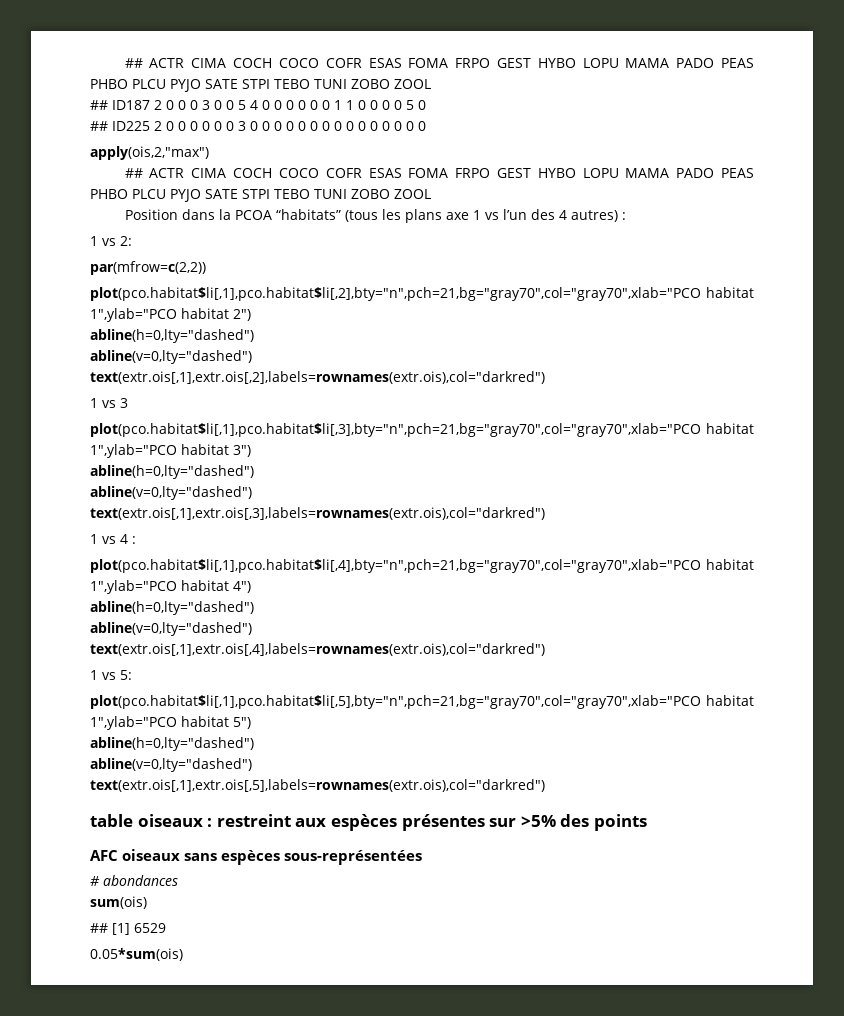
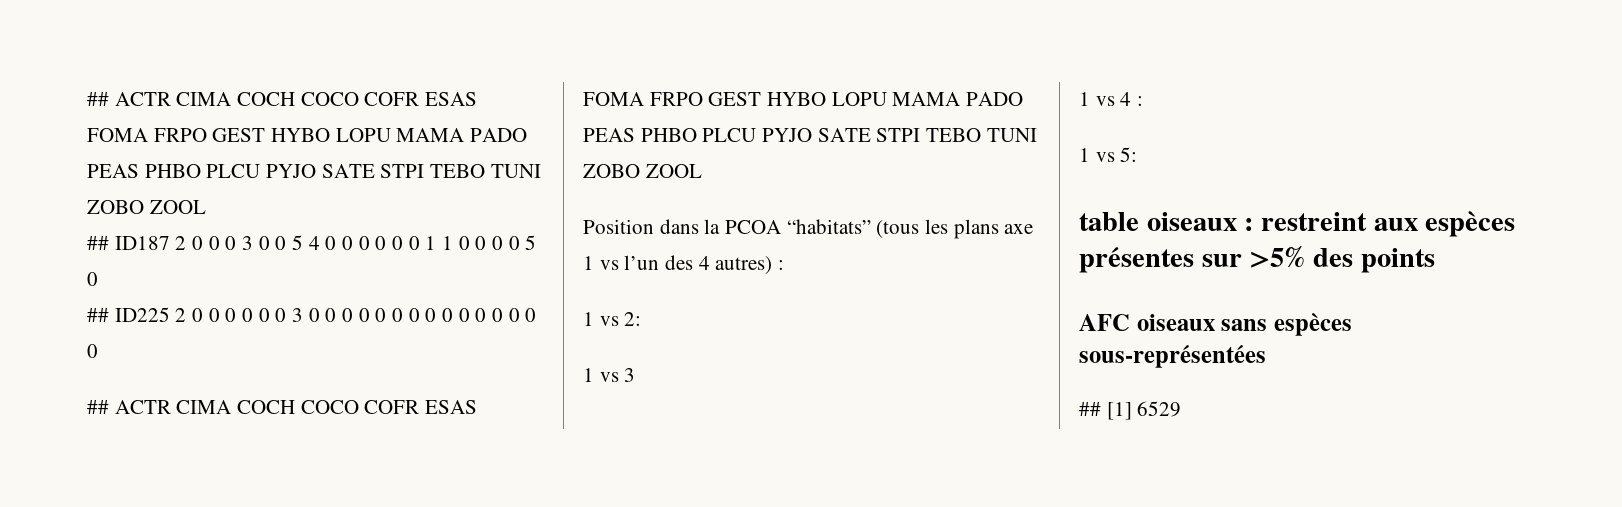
- apply(ois,2,"max")
- par(mfrow=c(2,2))
- plot(pco.habitat$li[,1],pco.habitat$li[,2],bty="n",pch=21,bg="gray70",col="gray70",xlab="PCO habitat 1",ylab="PCO habitat 2")
- abline(h=0,lty="dashed")
- abline(v=0,lty="dashed")
- text(extr.ois[,1],extr.ois[,2],labels=rownames(extr.ois),col="darkred")
  1 vs 3
- plot(pco.habitat$li[,1],pco.habitat$li[,3],bty="n",pch=21,bg="gray70",col="gray70",xlab="PCO habitat 1",ylab="PCO habitat 3")
- abline(h=0,lty="dashed")
- abline(v=0,lty="dashed")
- text(extr.ois[,1],extr.ois[,3],labels=rownames(extr.ois),col="darkred")
  1 vs 4 :
- plot(pco.habitat$li[,1],pco.habitat$li[,4],bty="n",pch=21,bg="gray70",col="gray70",xlab="PCO habitat 1",ylab="PCO habitat 4")
- abline(h=0,lty="dashed")
- abline(v=0,lty="dashed")
- text(extr.ois[,1],extr.ois[,4],labels=rownames(extr.ois),col="darkred")
  1 vs 5:
- plot(pco.habitat$li[,1],pco.habitat$li[,5],bty="n",pch=21,bg="gray70",col="gray70",xlab="PCO habitat 1",ylab="PCO habitat 5")
- abline(h=0,lty="dashed")
- abline(v=0,lty="dashed")
- text(extr.ois[,1],extr.ois[,5],labels=rownames(extr.ois),col="darkred")
- # abondances
- sum(ois)
- 0.05*sum(ois)

